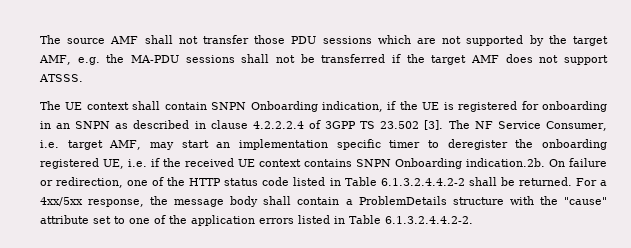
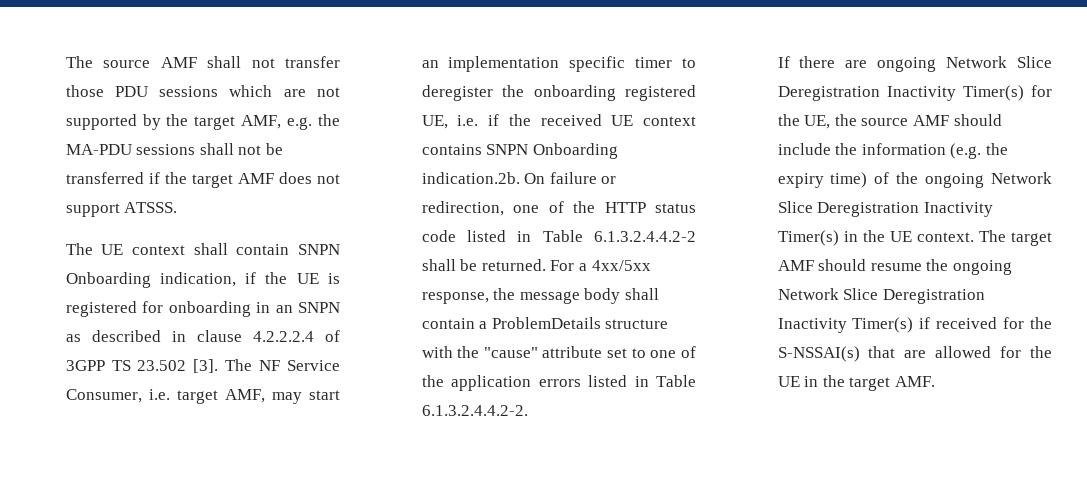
+ If there are ongoing Network Slice Deregistration Inactivity Timer(s) for the UE, the source AMF should include the information (e.g. the expiry time) of the ongoing Network Slice Deregistration Inactivity Timer(s) in the UE context. The target AMF should resume the ongoing Network Slice Deregistration Inactivity Timer(s) if received for the S-NSSAI(s) that are allowed for the UE in the target AMF.

